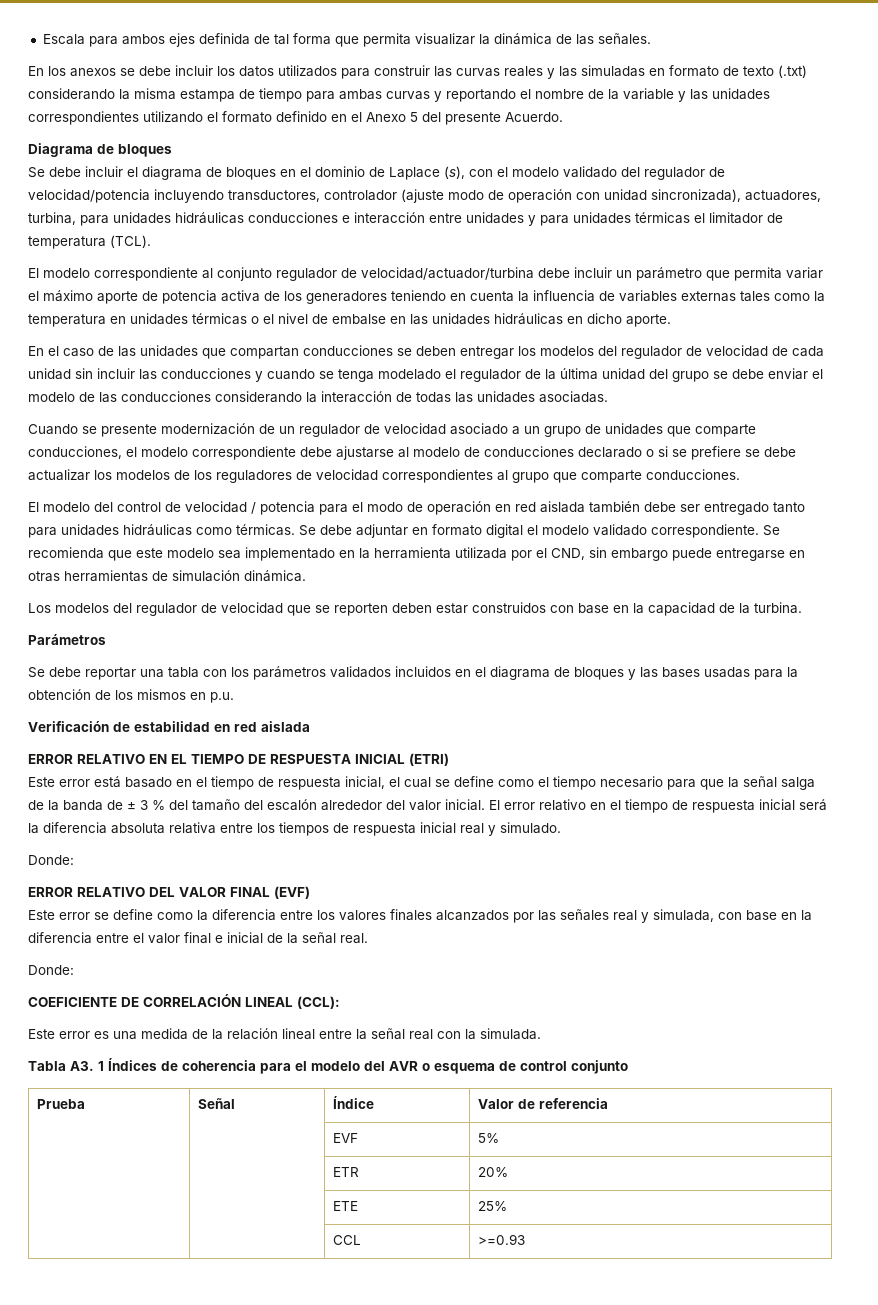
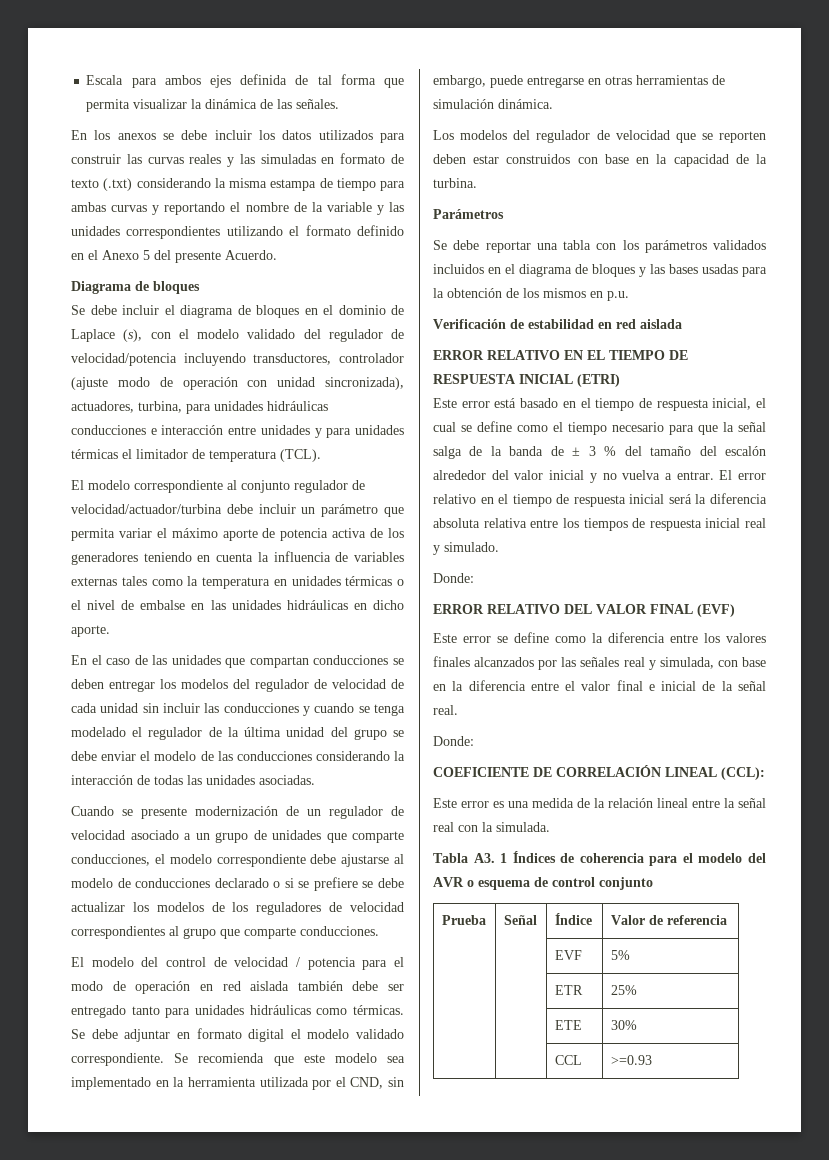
- Se recomienda que este modelo sea implementado en la herramienta utilizada por el CND, sin embargo puede entregarse en otras herramientas de simulación dinámica.
+ Se recomienda que este modelo sea implementado en la herramienta utilizada por el CND, sin embargo, puede entregarse en otras herramientas de simulación dinámica.
- Este error está basado en el tiempo de respuesta inicial, el cual se define como el tiempo necesario para que la señal salga de la banda de ± 3 % del tamaño del escalón alrededor del valor inicial.
+ Este error está basado en el tiempo de respuesta inicial, el cual se define como el tiempo necesario para que la señal salga de la banda de ± 3 % del tamaño del escalón alrededor del valor inicial y no vuelva a entrar.
- | | ETR | 20%
+ | | ETR | 25%
- | | ETE | 25%
+ | | ETE | 30%

